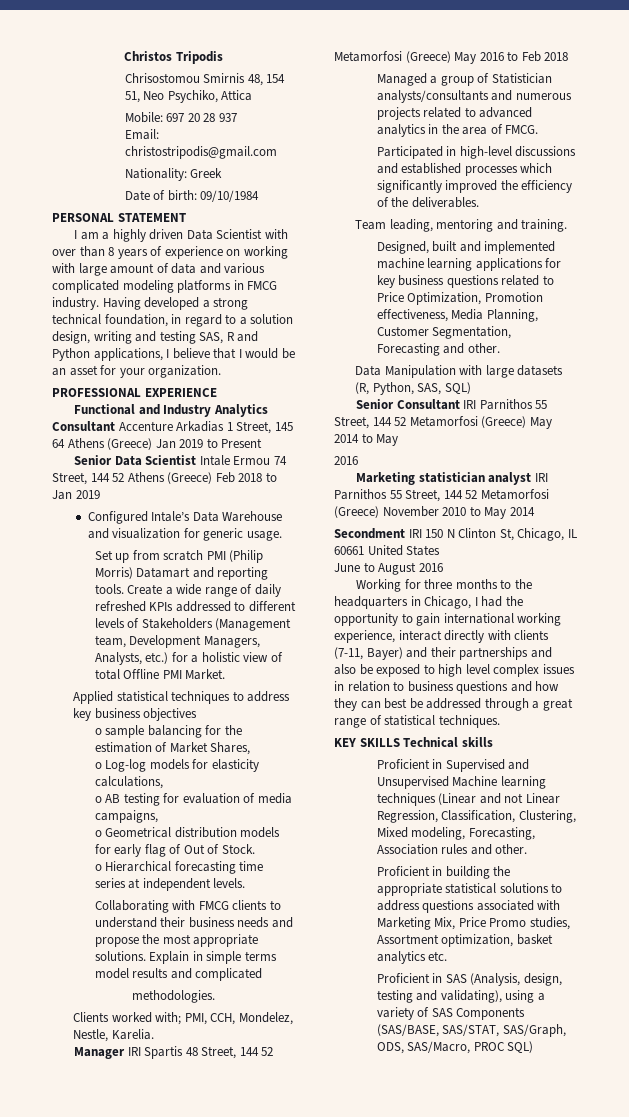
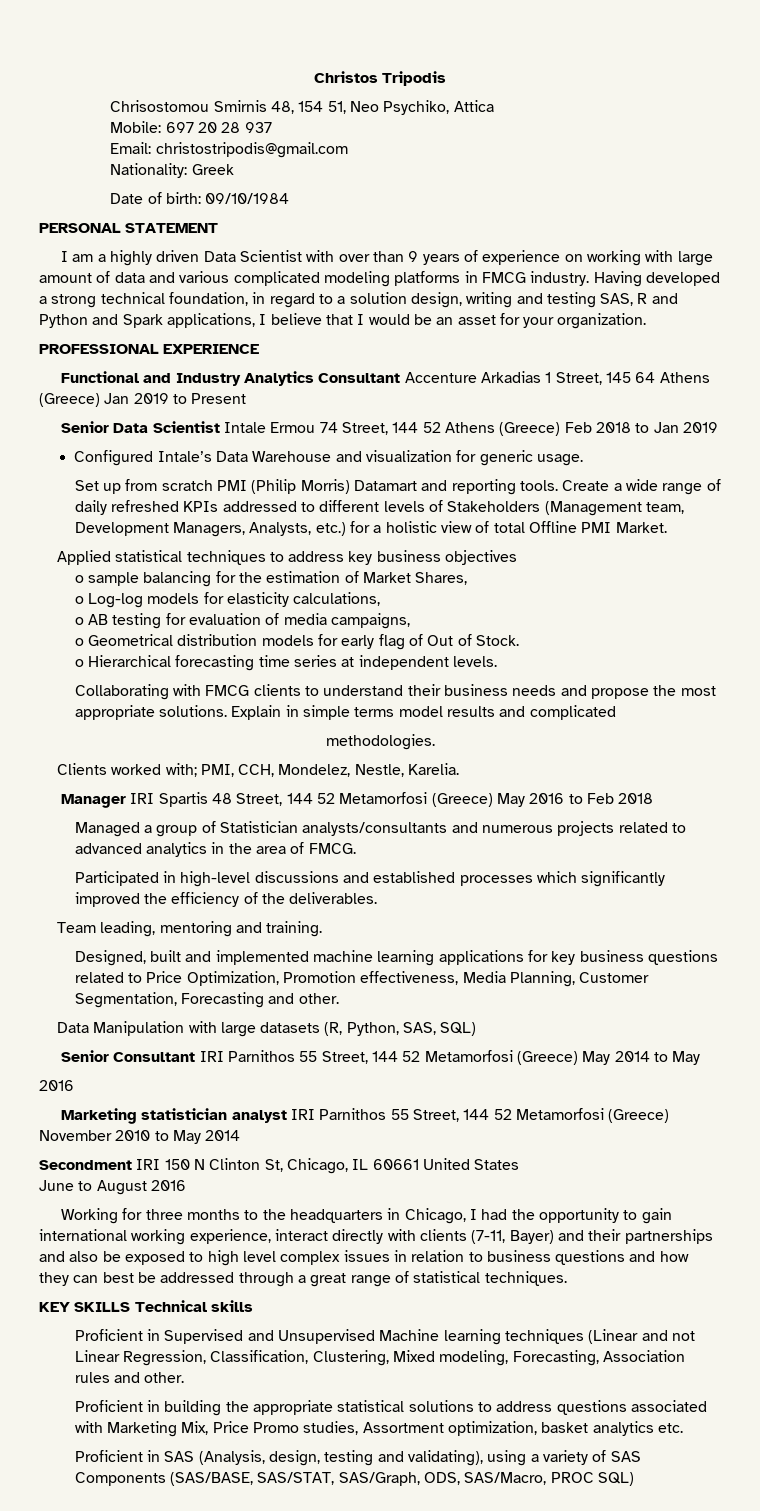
- I am a highly driven Data Scientist with over than 8 years of experience on working with large amount of data and various complicated modeling platforms in FMCG industry.
+ I am a highly driven Data Scientist with over than 9 years of experience on working with large amount of data and various complicated modeling platforms in FMCG industry.
- Having developed a strong technical foundation, in regard to a solution design, writing and testing SAS, R and Python applications, I believe that I would be an asset for your organization.
+ Having developed a strong technical foundation, in regard to a solution design, writing and testing SAS, R and Python and Spark applications, I believe that I would be an asset for your organization.

